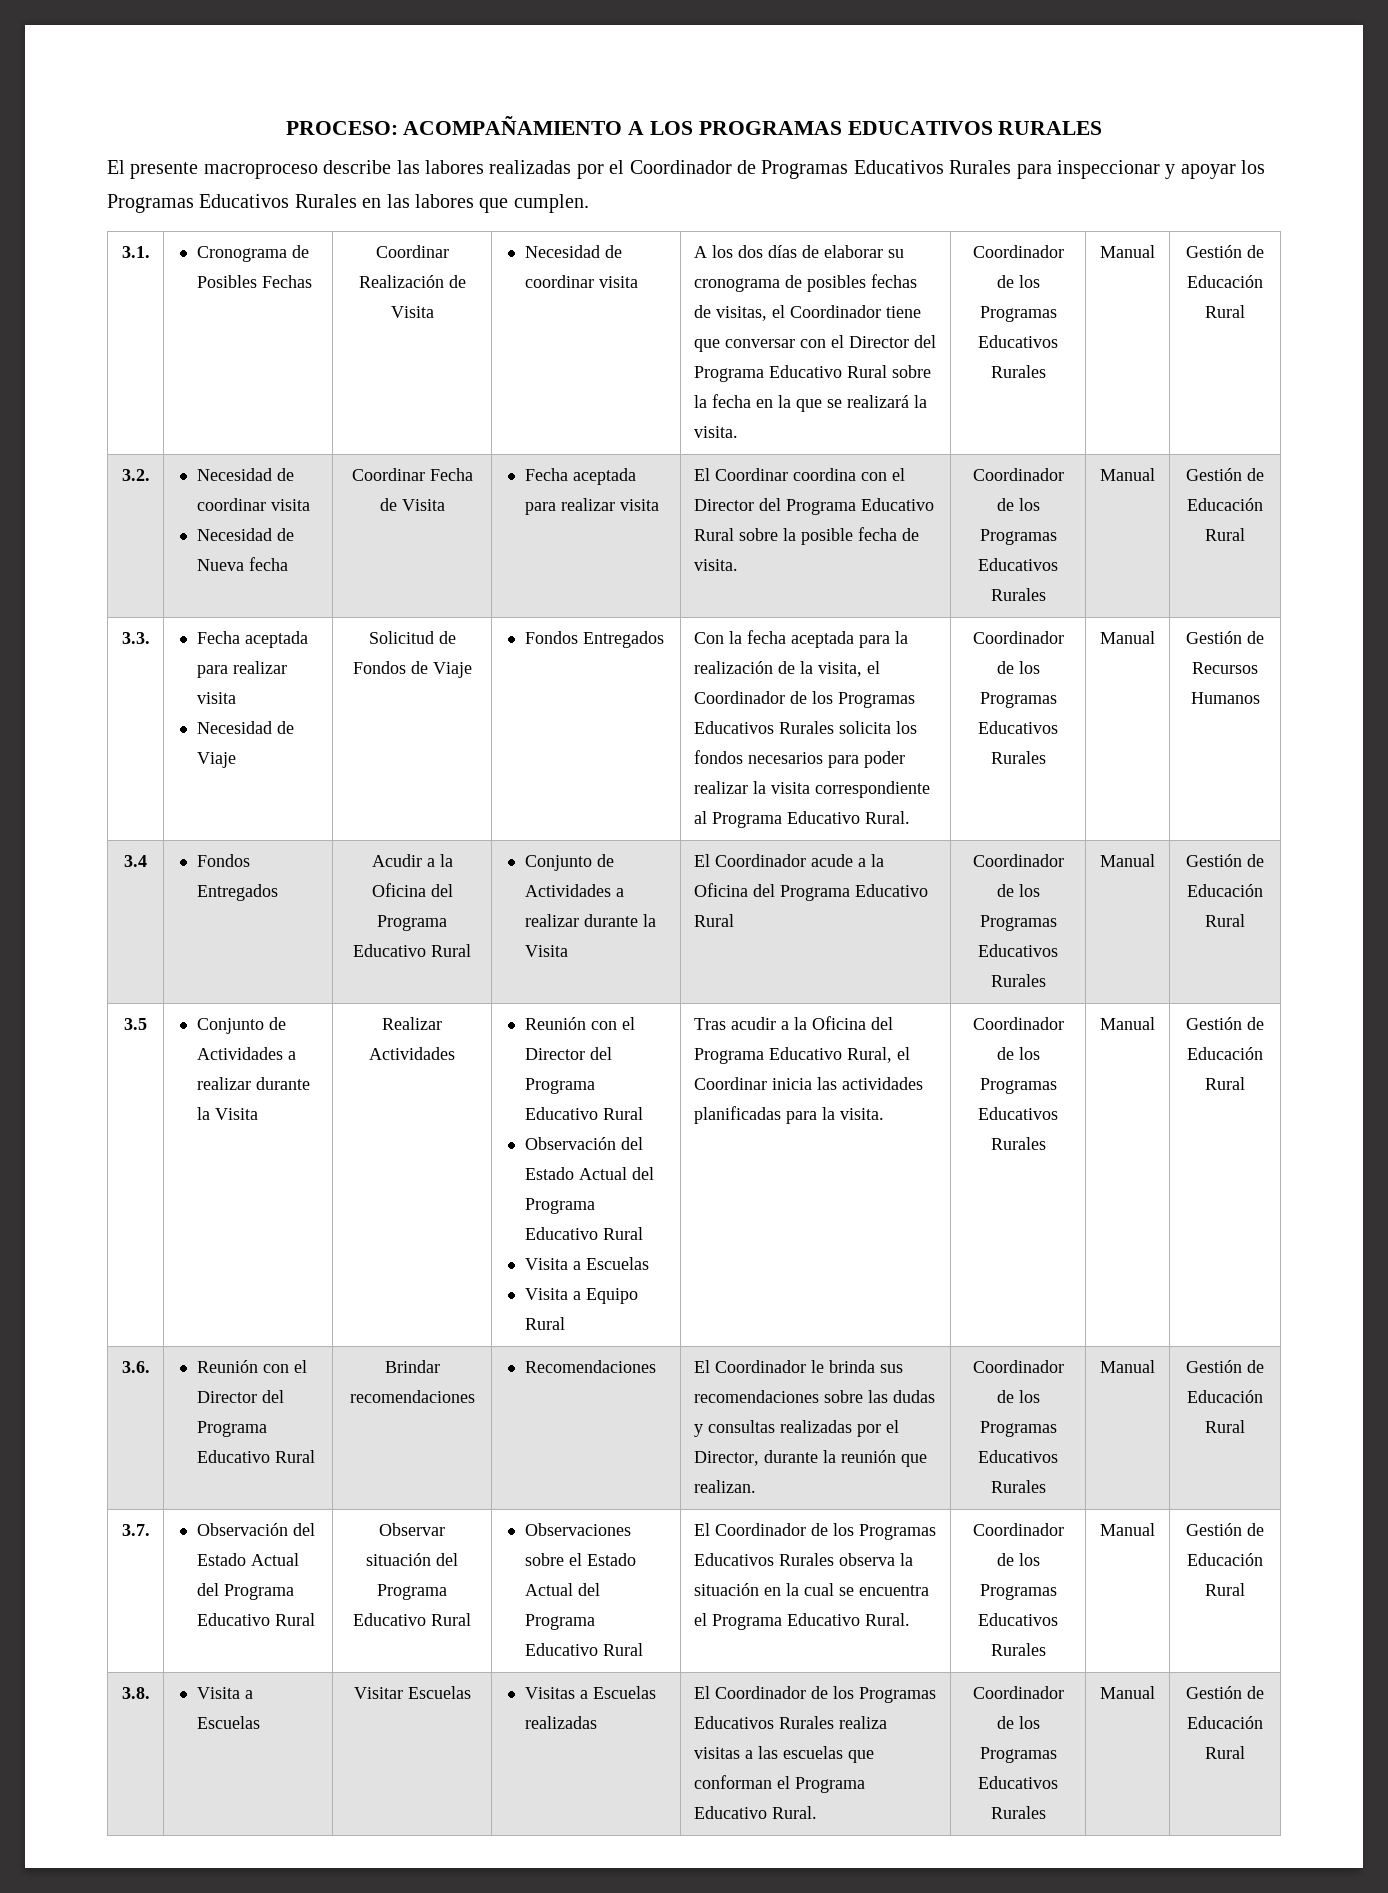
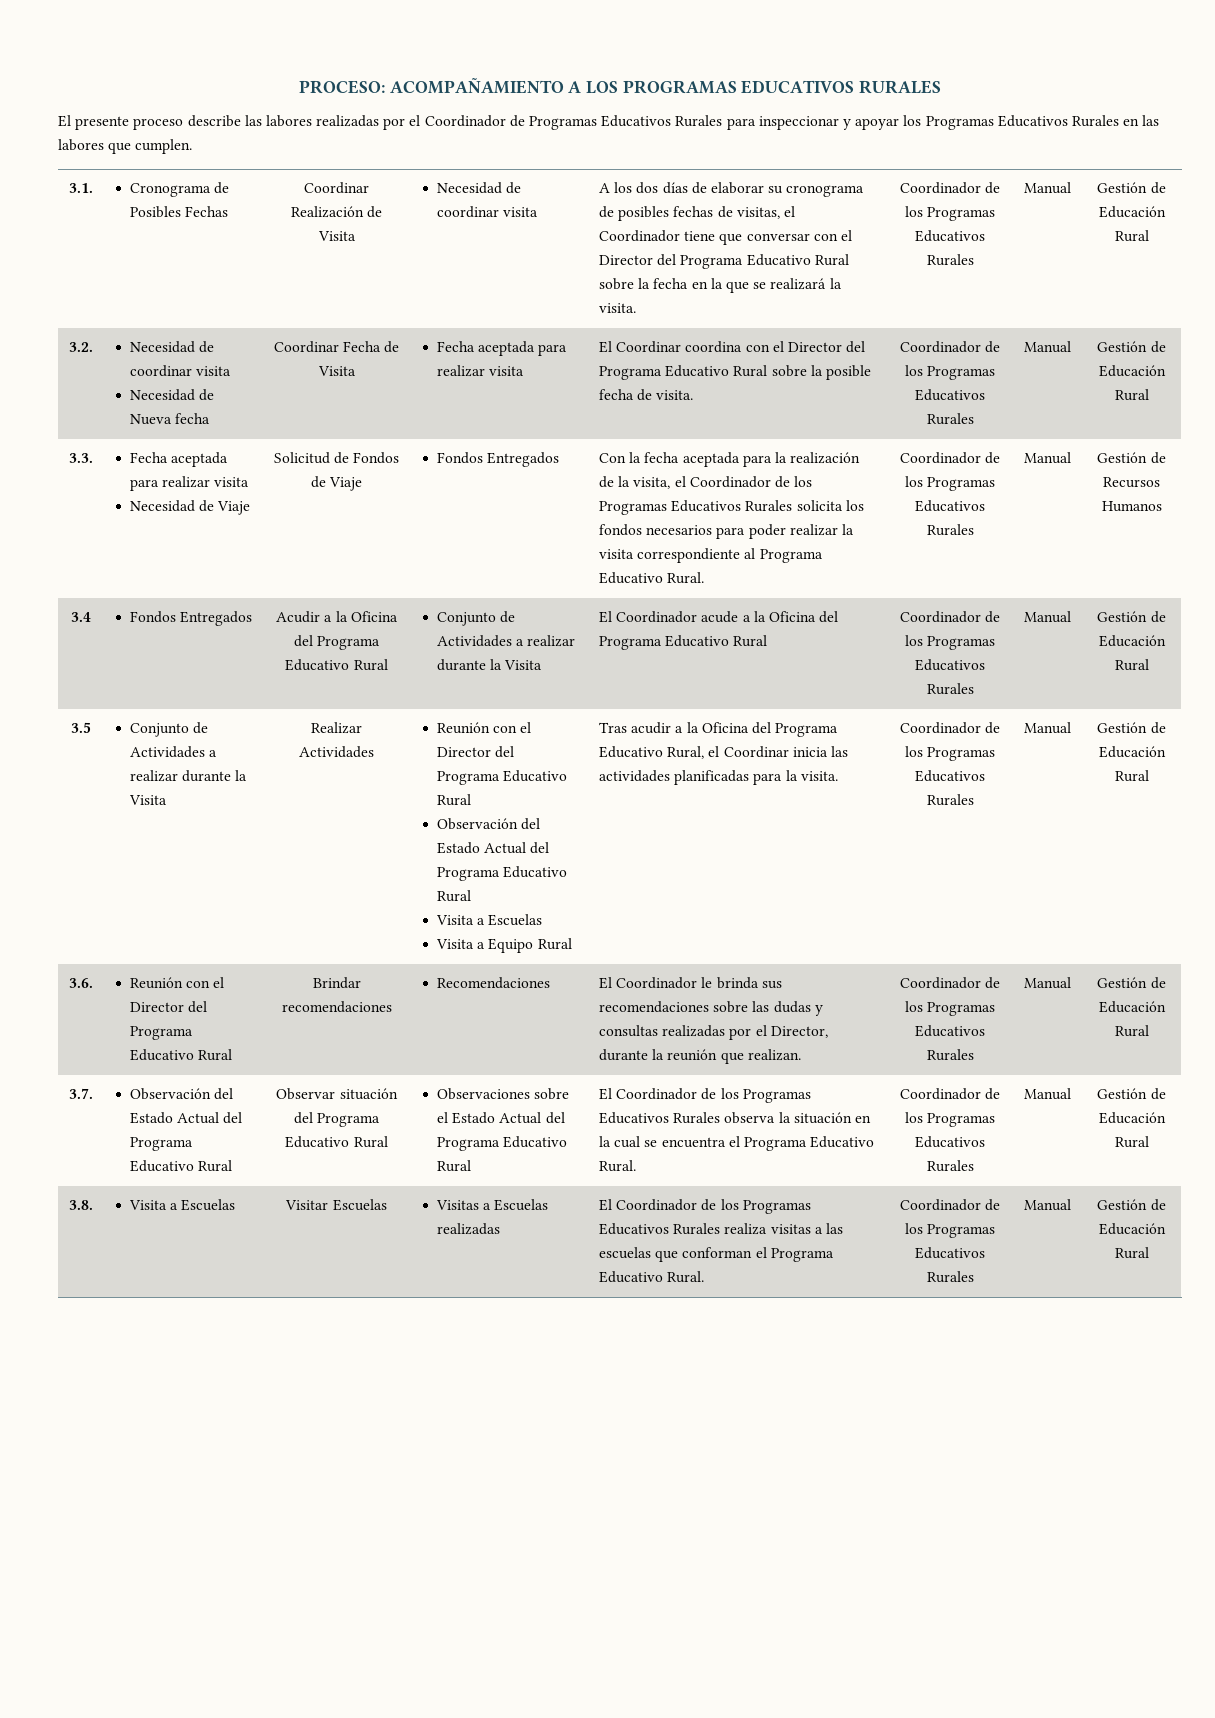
- El presente macroproceso describe las labores realizadas por el Coordinador de Programas Educativos Rurales para inspeccionar y apoyar los Programas Educativos Rurales en las labores que cumplen.
+ El presente proceso describe las labores realizadas por el Coordinador de Programas Educativos Rurales para inspeccionar y apoyar los Programas Educativos Rurales en las labores que cumplen.

